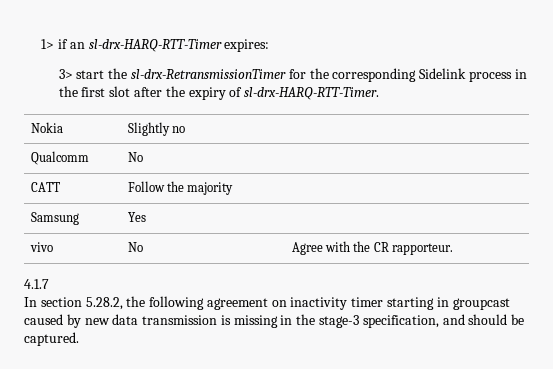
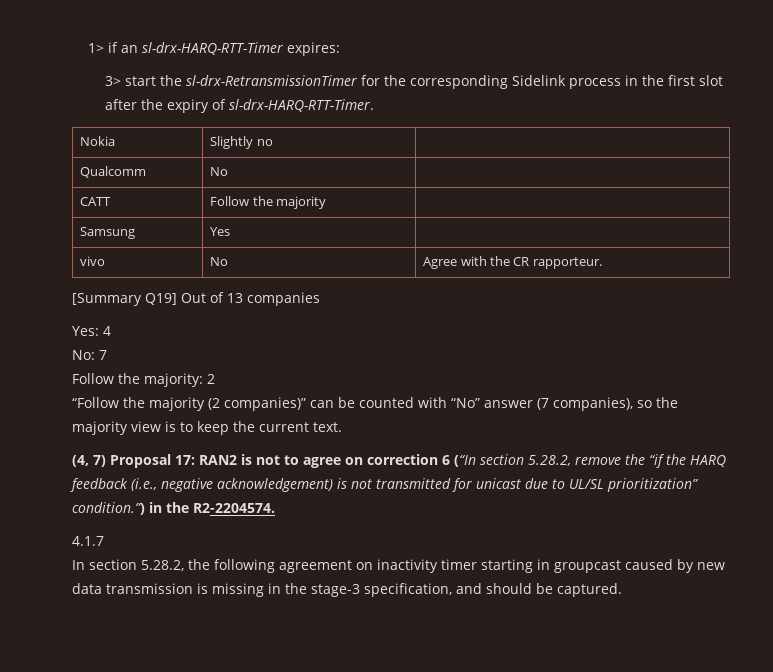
+ [Summary Q19] Out of 13 companies
+ Yes: 4
+ No: 7
+ Follow the majority: 2
+ “Follow the majority (2 companies)” can be counted with “No” answer (7 companies), so the majority view is to keep the current text.
+ (4, 7) Proposal 17: RAN2 is not to agree on correction 6 (“In section 5.28.2, remove the “if the HARQ feedback (i.e., negative acknowledgement) is not transmitted for unicast due to UL/SL prioritization” condition.”) in the R2-2204574.

